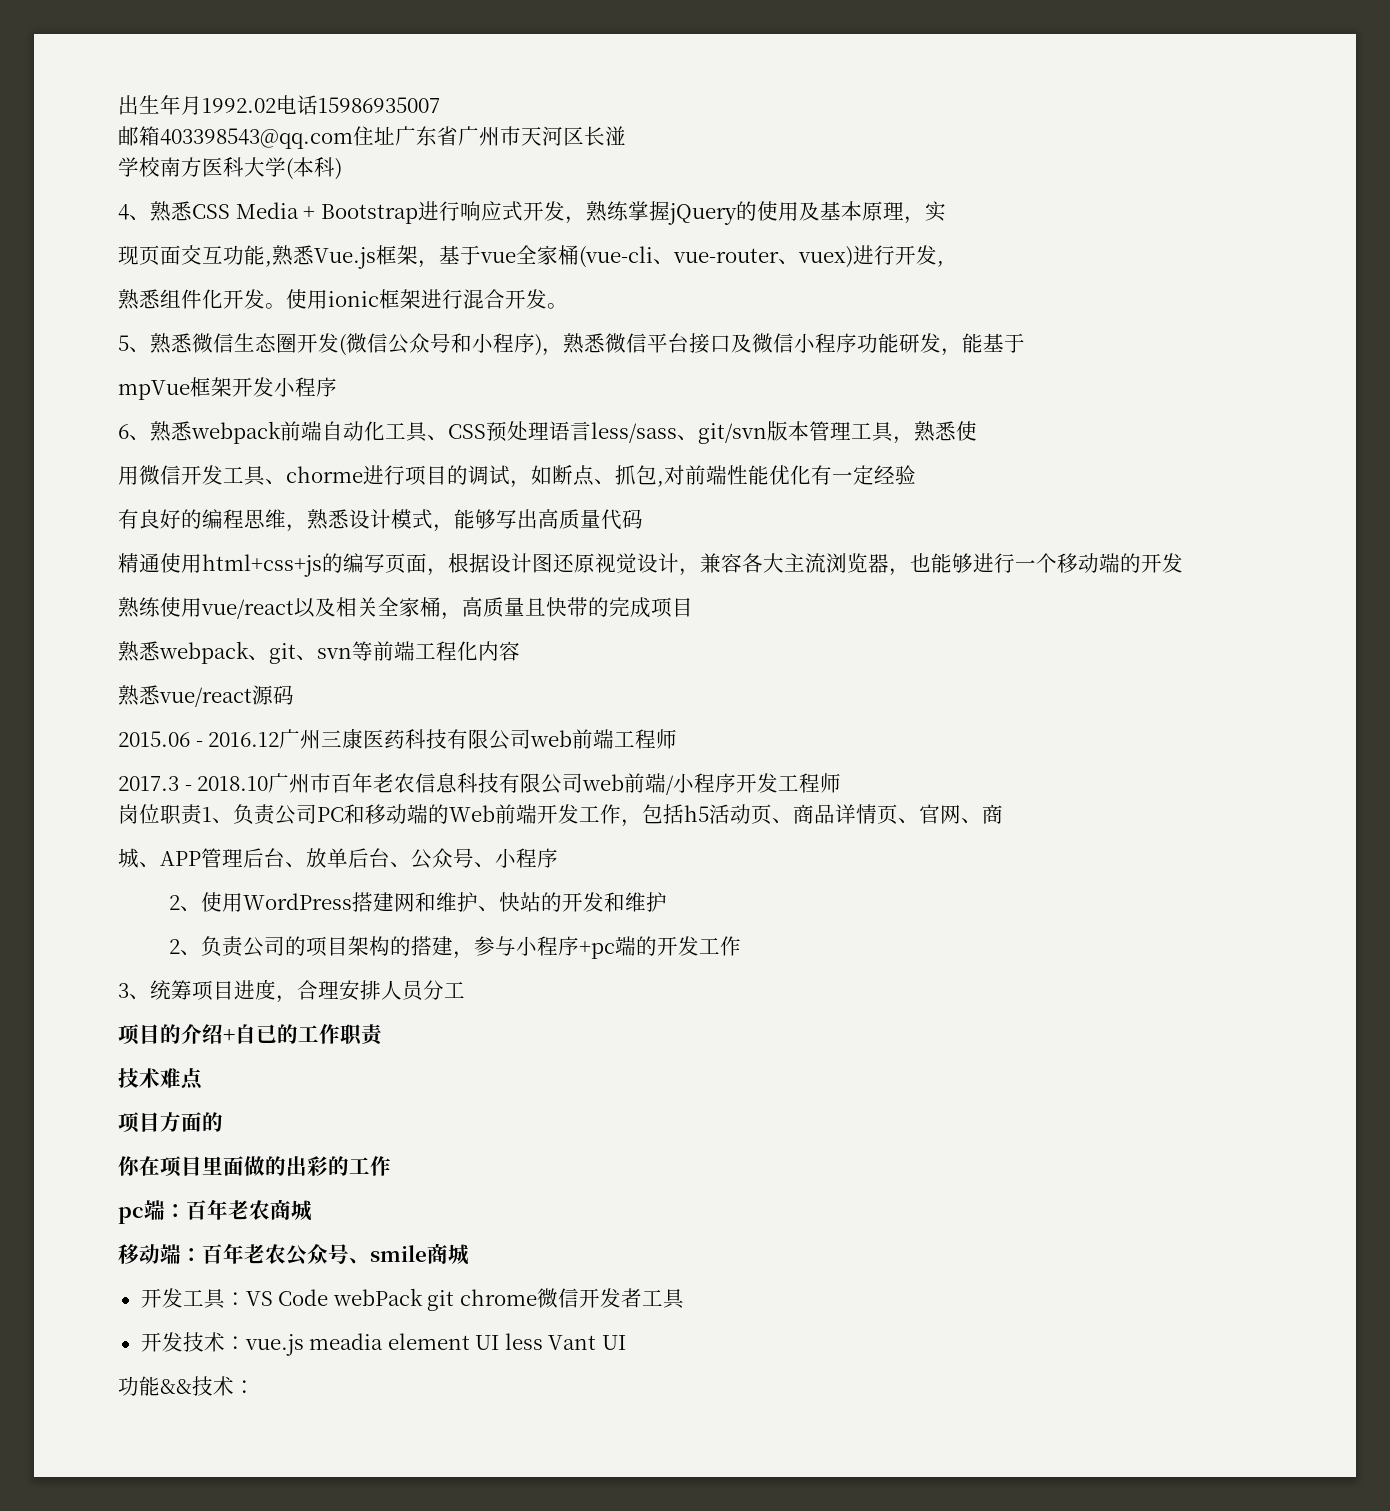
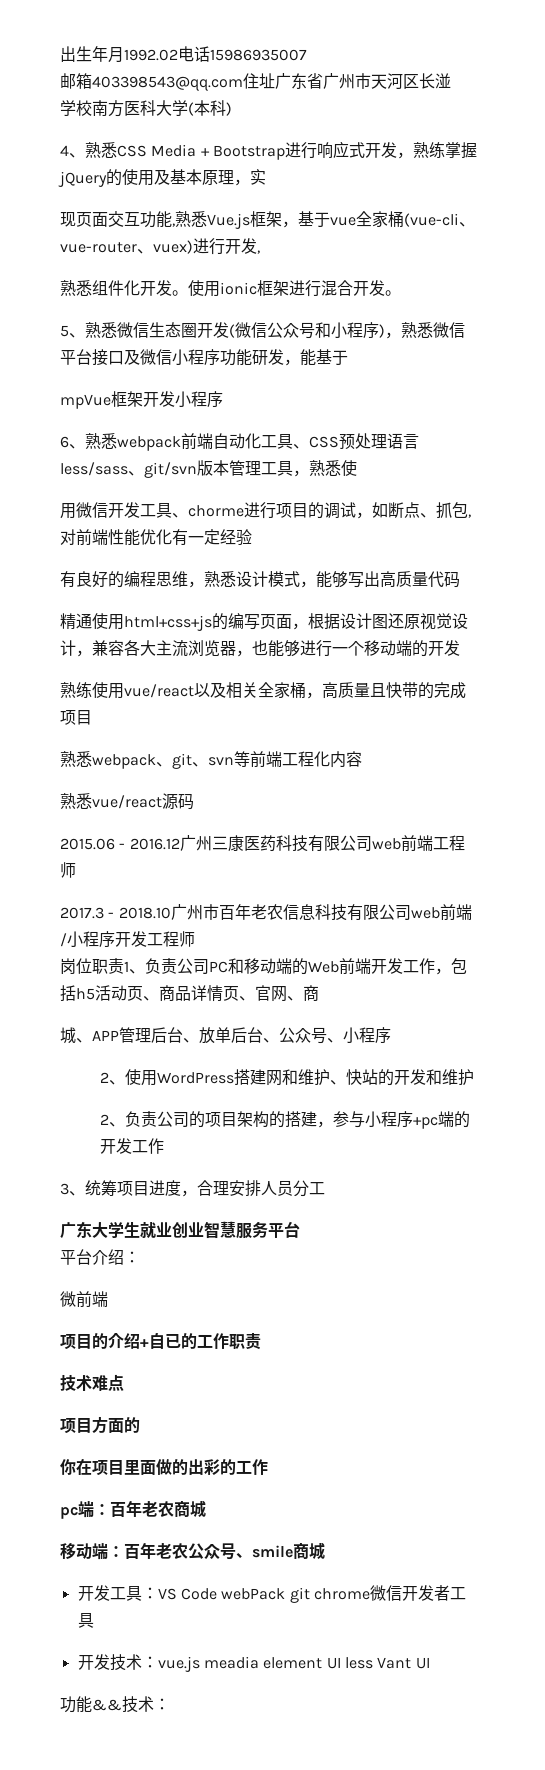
+ 广东大学生就业创业智慧服务平台
+ 平台介绍：
+ 微前端

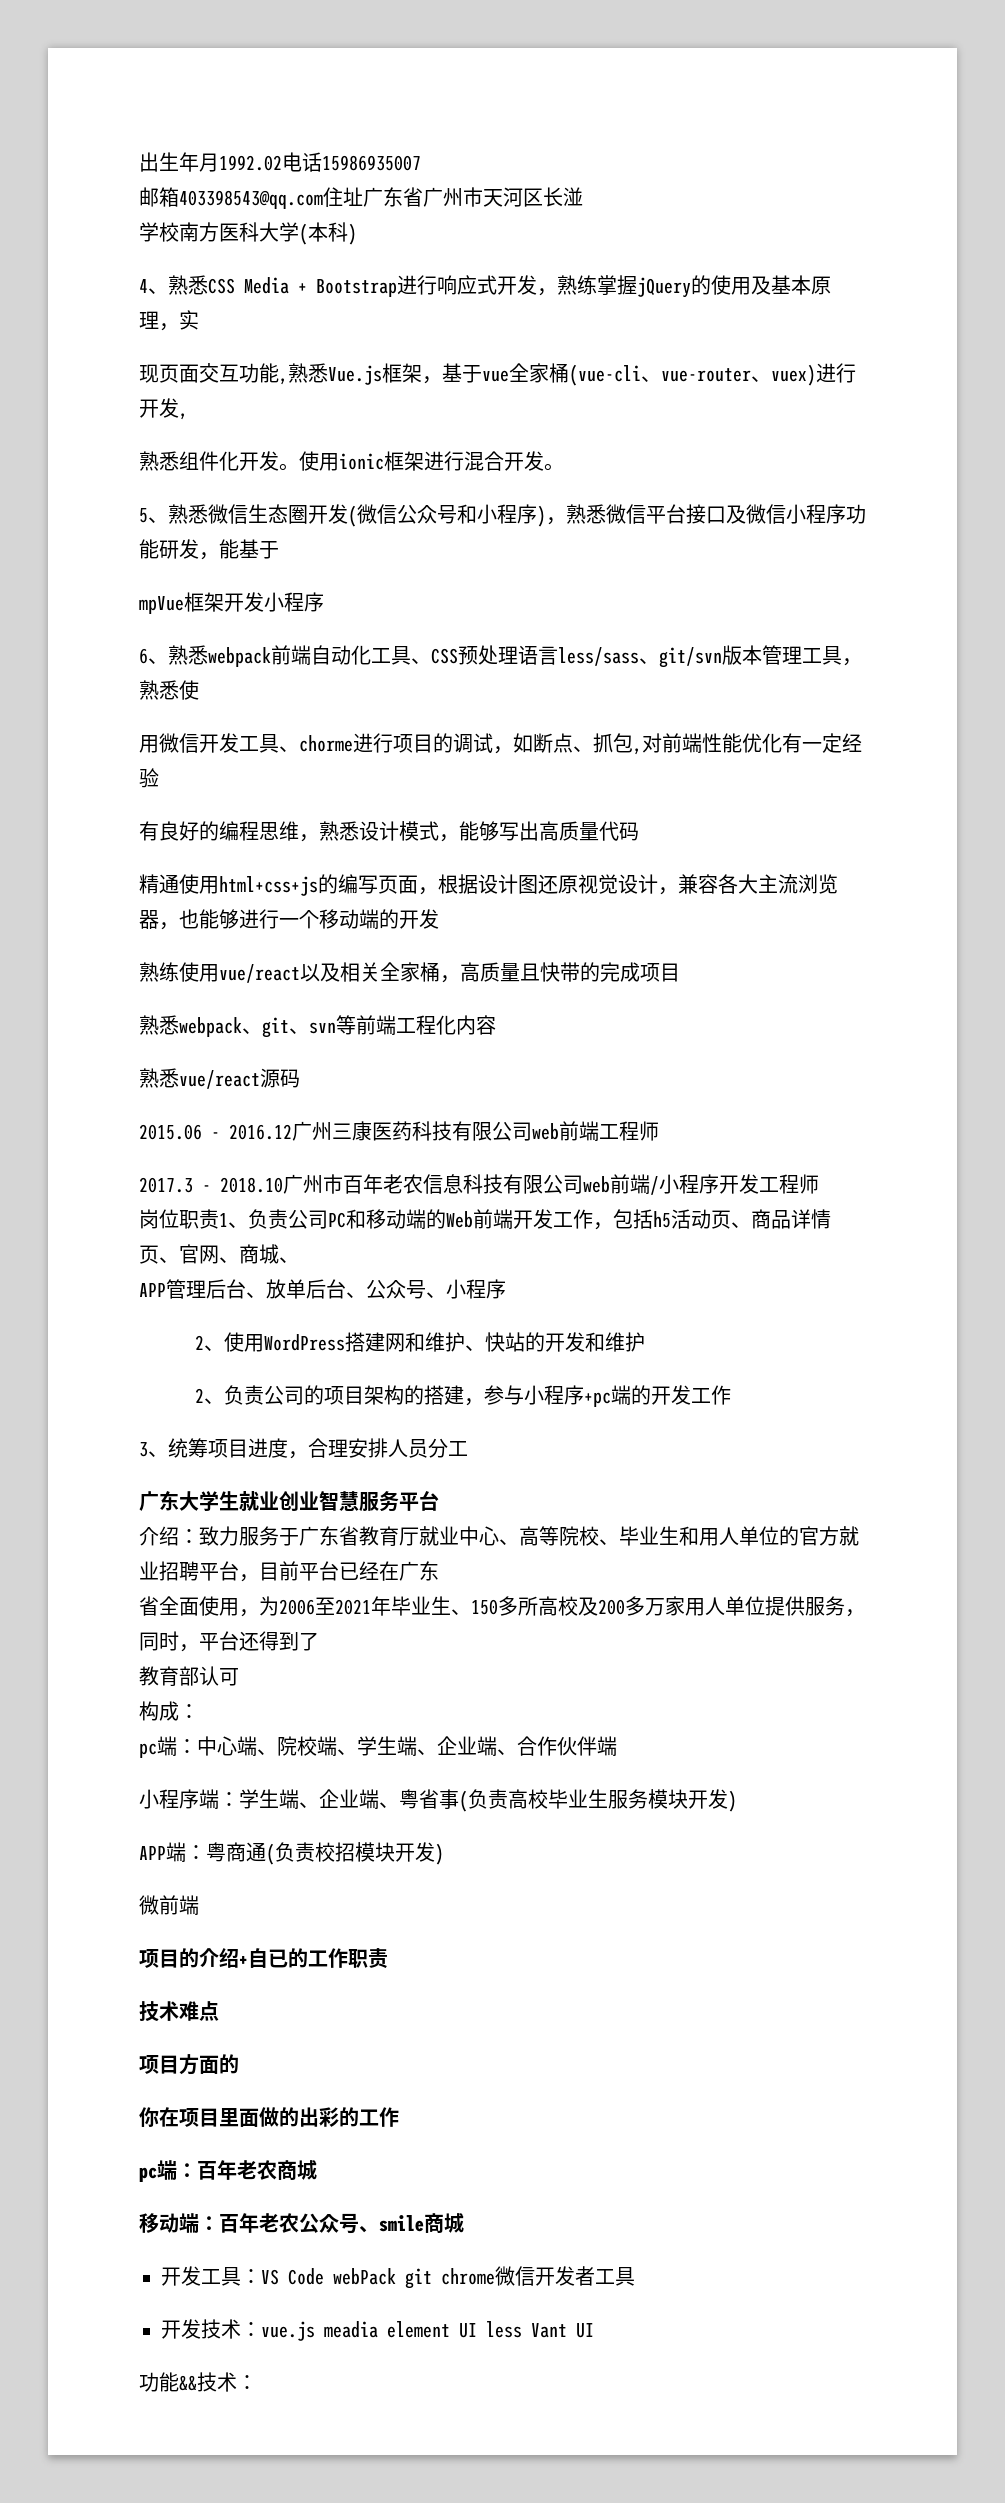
- 岗位职责1、负责公司PC和移动端的Web前端开发工作，包括h5活动页、商品详情页、官网、商
- 城、APP管理后台、放单后台、公众号、小程序
+ 岗位职责1、负责公司PC和移动端的Web前端开发工作，包括h5活动页、商品详情页、官网、商城、
+ APP管理后台、放单后台、公众号、小程序
- 平台介绍：
+ 介绍：致力服务于广东省教育厅就业中心、高等院校、毕业生和用人单位的官方就业招聘平台，目前平台已经在广东
+ 省全面使用，为2006至2021年毕业生、150多所高校及200多万家用人单位提供服务，同时，平台还得到了
+ 教育部认可
+ 构成：
+ pc端：中心端、院校端、学生端、企业端、合作伙伴端
+ 小程序端：学生端、企业端、粤省事(负责高校毕业生服务模块开发)
+ APP端：粤商通(负责校招模块开发)

